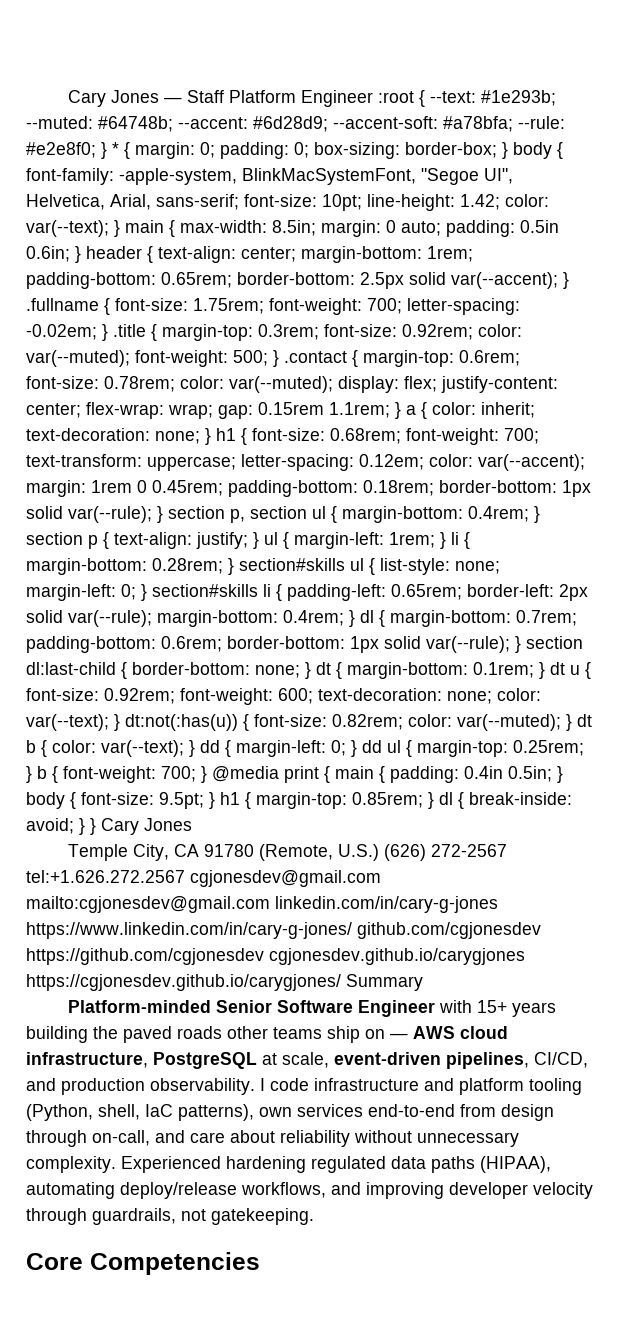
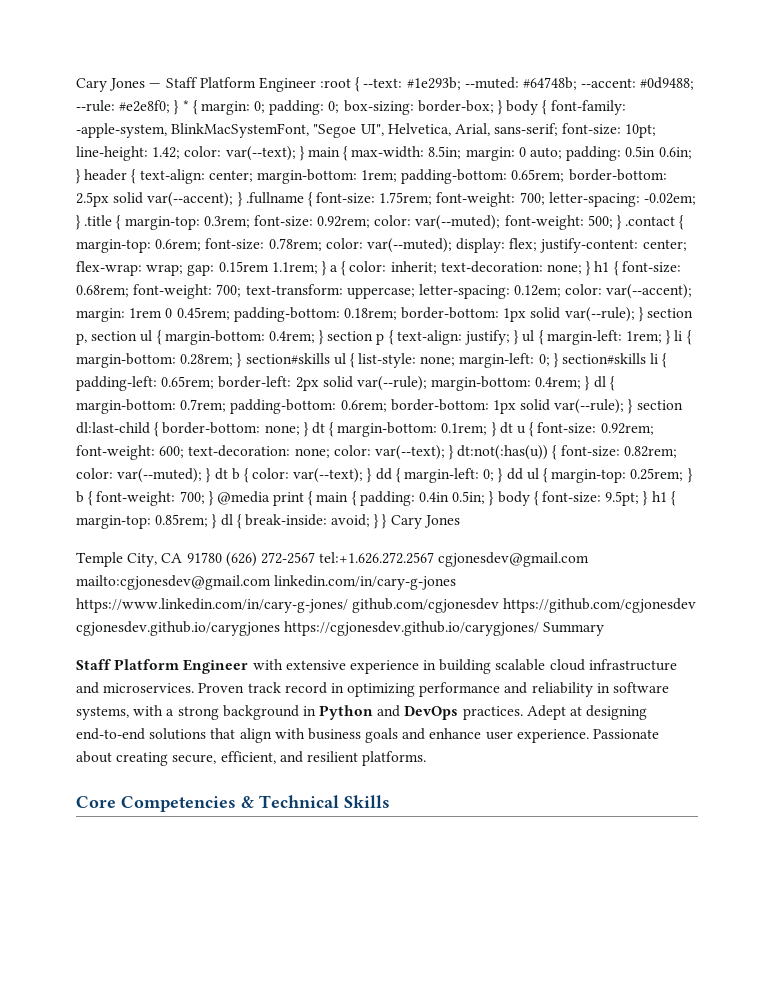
- #6d28d9; --accent-soft: #a78bfa;
+ #0d9488;
- Temple City, CA 91780 (Remote, U.S.) (626) 272-2567 tel:+1.626.272.2567 cgjonesdev@gmail.com mailto:cgjonesdev@gmail.com linkedin.com/in/cary-g-jones https://www.linkedin.com/in/cary-g-jones/ github.com/cgjonesdev https://github.com/cgjonesdev cgjonesdev.github.io/carygjones https://cgjonesdev.github.io/carygjones/ Summary
+ Temple City, CA 91780 (626) 272-2567 tel:+1.626.272.2567 cgjonesdev@gmail.com mailto:cgjonesdev@gmail.com linkedin.com/in/cary-g-jones https://www.linkedin.com/in/cary-g-jones/ github.com/cgjonesdev https://github.com/cgjonesdev cgjonesdev.github.io/carygjones https://cgjonesdev.github.io/carygjones/ Summary
- Platform-minded Senior Software Engineer with 15+ years building the paved roads other teams ship on — AWS cloud infrastructure, PostgreSQL at scale, event-driven pipelines, CI/CD, and production observability. I code infrastructure and platform tooling (Python, shell, IaC patterns), own services end-to-end from design through on-call, and care about reliability without unnecessary complexity. Experienced hardening regulated data paths (HIPAA), automating deploy/release workflows, and improving developer velocity through guardrails, not gatekeeping.
+ Staff Platform Engineer with extensive experience in building scalable cloud infrastructure and microservices. Proven track record in optimizing performance and reliability in software systems, with a strong background in Python and DevOps practices. Adept at designing end-to-end solutions that align with business goals and enhance user experience. Passionate about creating secure, efficient, and resilient platforms.
- Core Competencies
+ Core Competencies & Technical Skills

